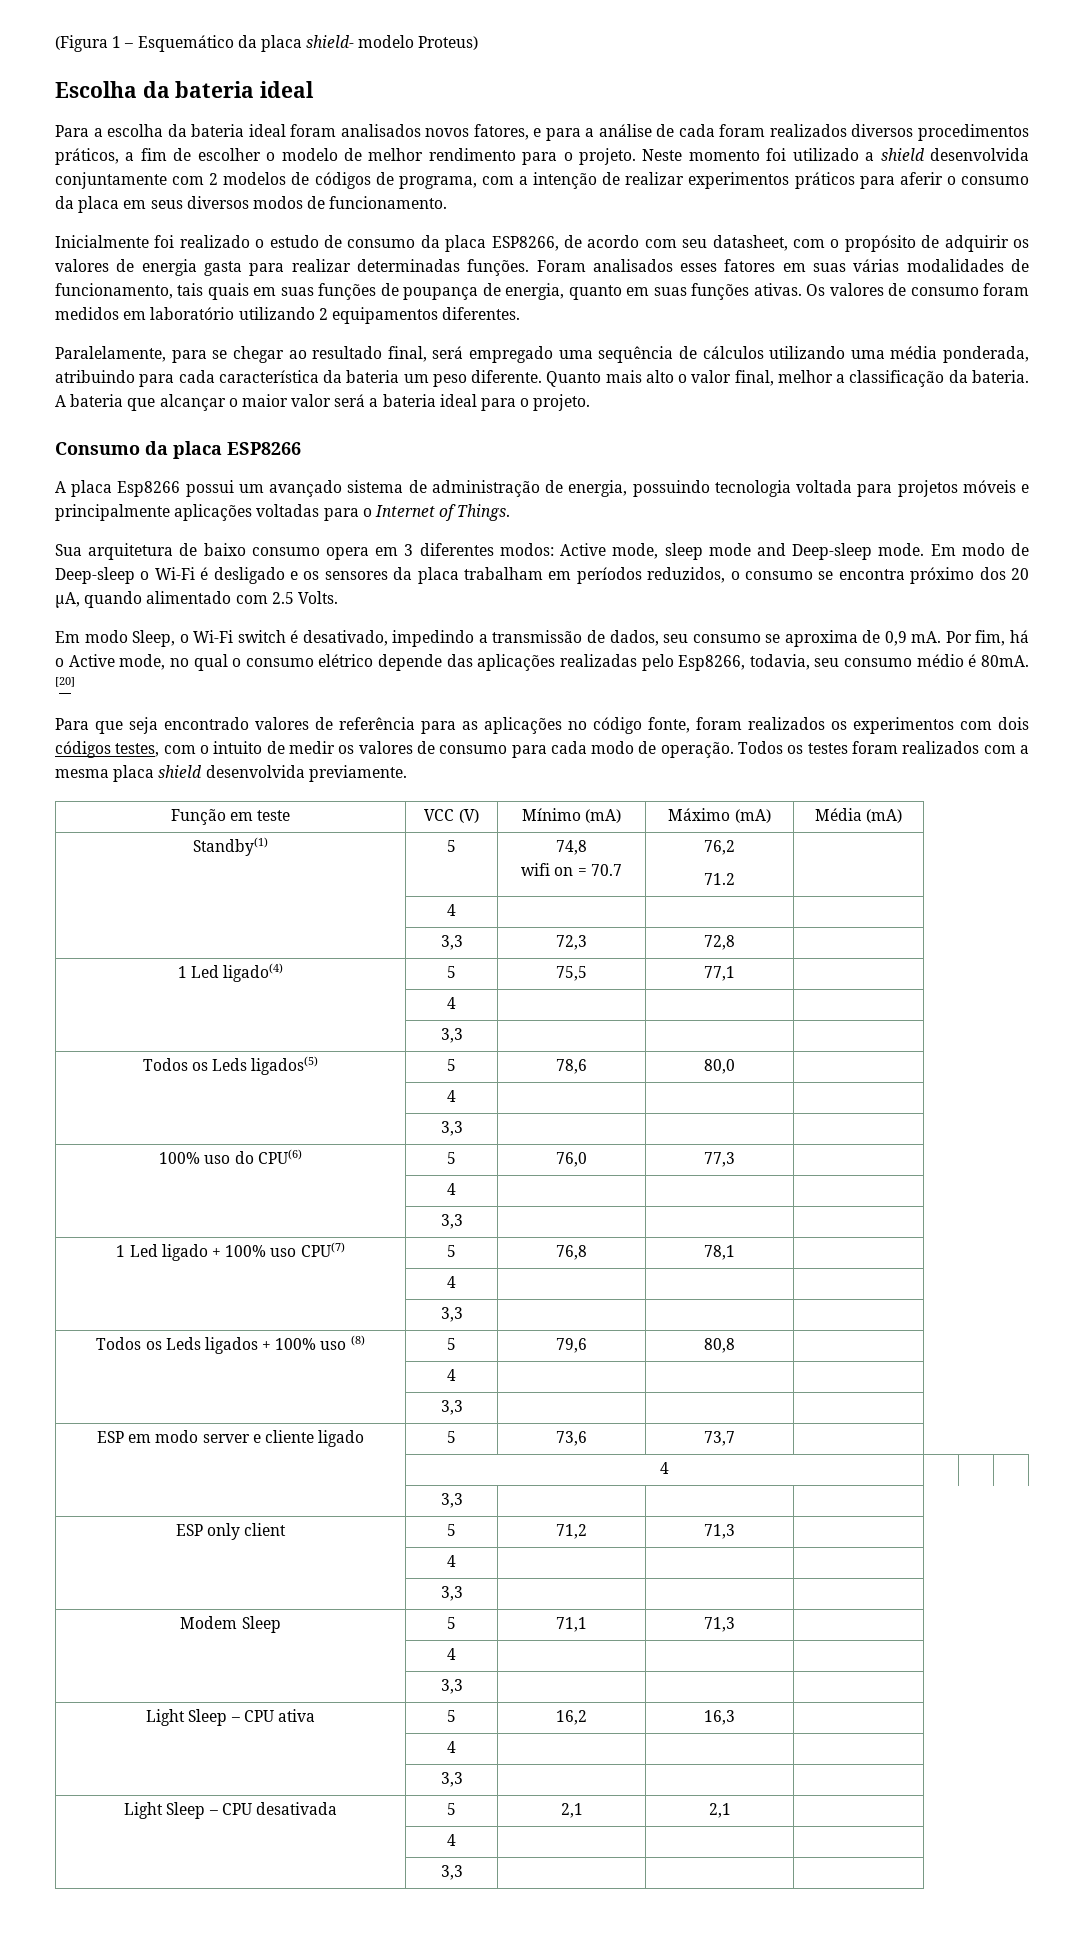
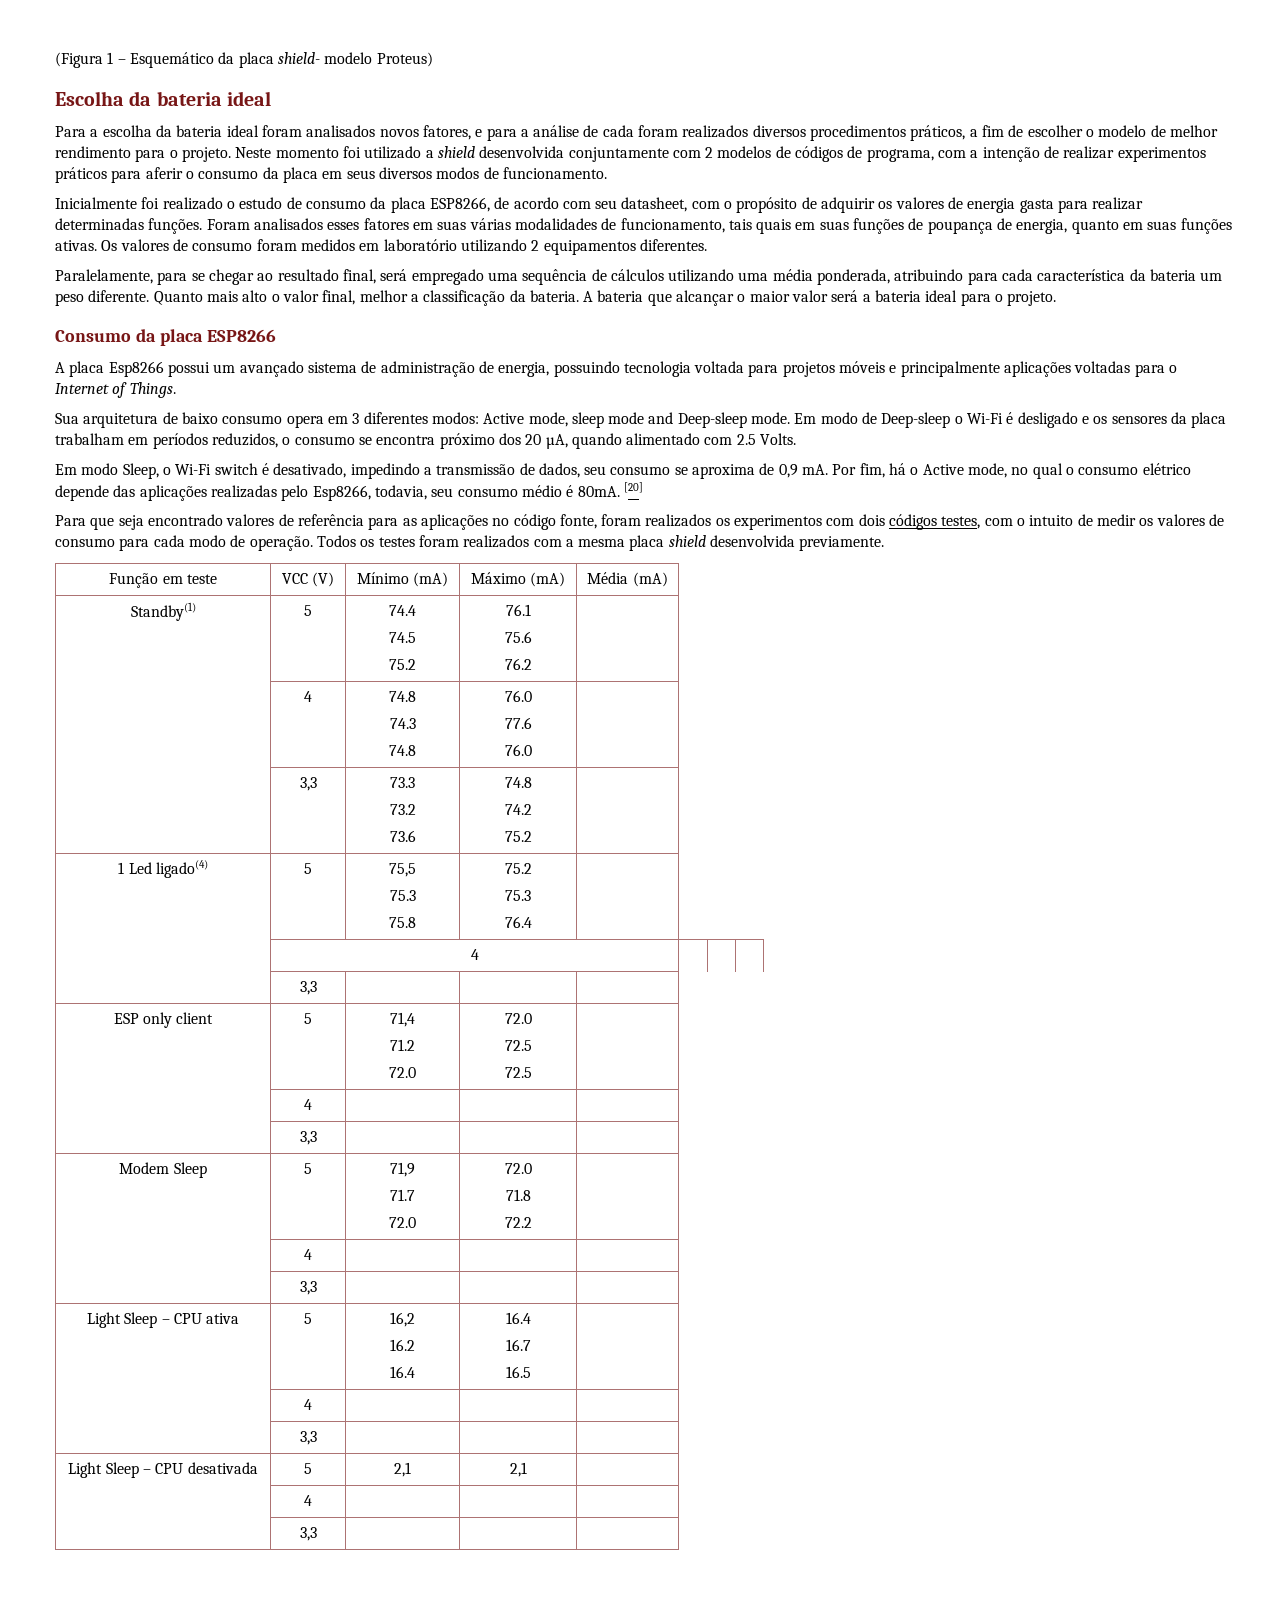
- Standby(1) | 5 | 74,8
- wifi on = 70.7 | 76,2
- 71.2 |
- | 4 | | |
- | 3,3 | 72,3 | 72,8 |
+ Standby(1) | 5 | 74.4
+ 74.5
+ 75.2 | 76.1
+ 75.6
+ 76.2 |
+ | 4 | 74.8
+ 74.3
+ 74.8 | 76.0
+ 77.6
+ 76.0 |
+ | 3,3 | 73.3
+ 73.2
+ 73.6 | 74.8
+ 74.2
+ 75.2 |
- 1 Led ligado(4) | 5 | 75,5 | 77,1 |
- | 4 | | |
- | 3,3 | | |
- Todos os Leds ligados(5) | 5 | 78,6 | 80,0 |
- | 4 | | |
- | 3,3 | | |
- 100% uso do CPU(6) | 5 | 76,0 | 77,3 |
- | 4 | | |
- | 3,3 | | |
- 1 Led ligado + 100% uso CPU(7) | 5 | 76,8 | 78,1 |
- | 4 | | |
- | 3,3 | | |
- Todos os Leds ligados + 100% uso (8) | 5 | 79,6 | 80,8 |
- | 4 | | |
- | 3,3 | | |
- ESP em modo server e cliente ligado | 5 | 73,6 | 73,7 |
+ 1 Led ligado(4) | 5 | 75,5
+ 75.3
+ 75.8 | 75.2
+ 75.3
+ 76.4 |
- ESP only client | 5 | 71,2 | 71,3 |
+ ESP only client | 5 | 71,4
+ 71.2
+ 72.0 | 72.0
+ 72.5
+ 72.5 |
- Modem Sleep | 5 | 71,1 | 71,3 |
+ Modem Sleep | 5 | 71,9
+ 71.7
+ 72.0 | 72.0
+ 71.8
+ 72.2 |
- Light Sleep – CPU ativa | 5 | 16,2 | 16,3 |
+ Light Sleep – CPU ativa | 5 | 16,2
+ 16.2
+ 16.4 | 16.4
+ 16.7
+ 16.5 |

